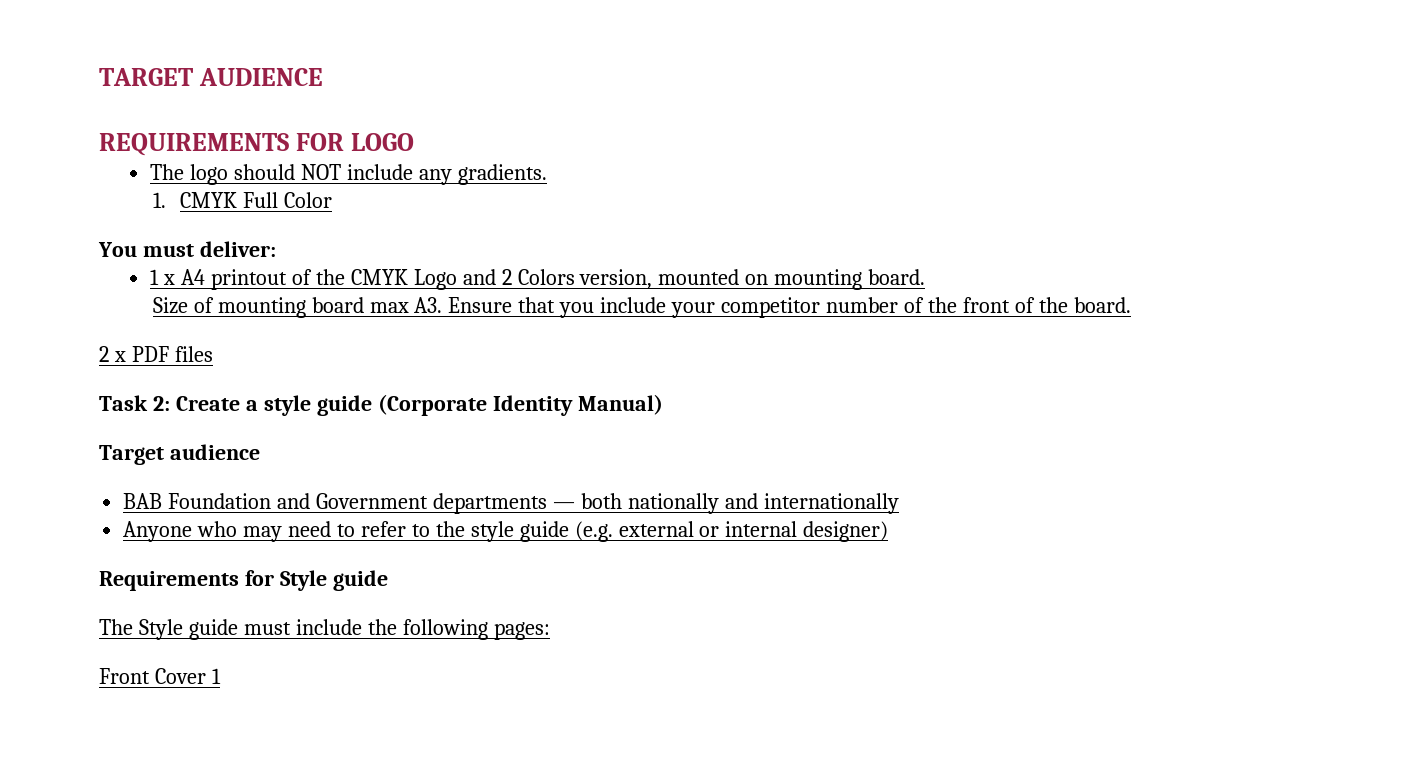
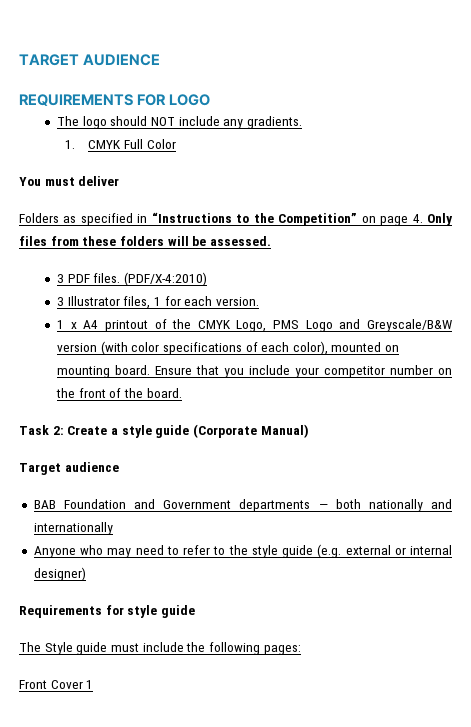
- You must deliver:
+ You must deliver
+ Folders as specified in “Instructions to the Competition” on page 4. Only files from these folders will be assessed.
+ 3 PDF files. (PDF/X-4:2010)
+ 3 Illustrator files, 1 for each version.
- 1 x A4 printout of the CMYK Logo and 2 Colors version, mounted on mounting board.
- Size of mounting board max A3. Ensure that you include your competitor number of the front of the board.
+ 1 x A4 printout of the CMYK Logo, PMS Logo and Greyscale/B&W version (with color specifications of each color), mounted on mounting board. Ensure that you include your competitor number on the front of the board.
- 2 x PDF files
- Task 2: Create a style guide (Corporate Identity Manual)
+ Task 2: Create a style guide (Corporate Manual)
- Requirements for Style guide
+ Requirements for style guide

